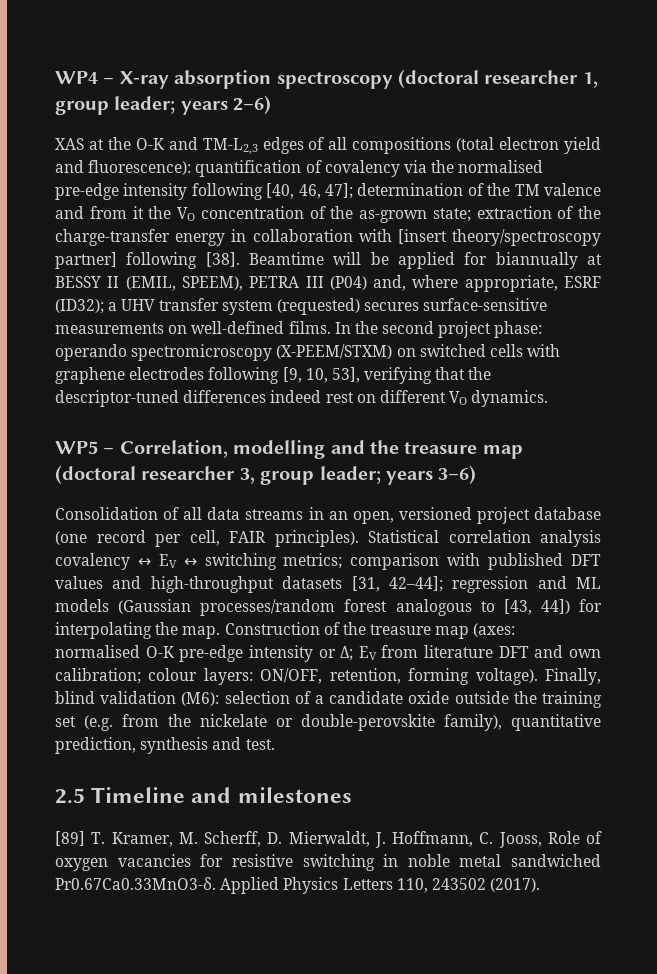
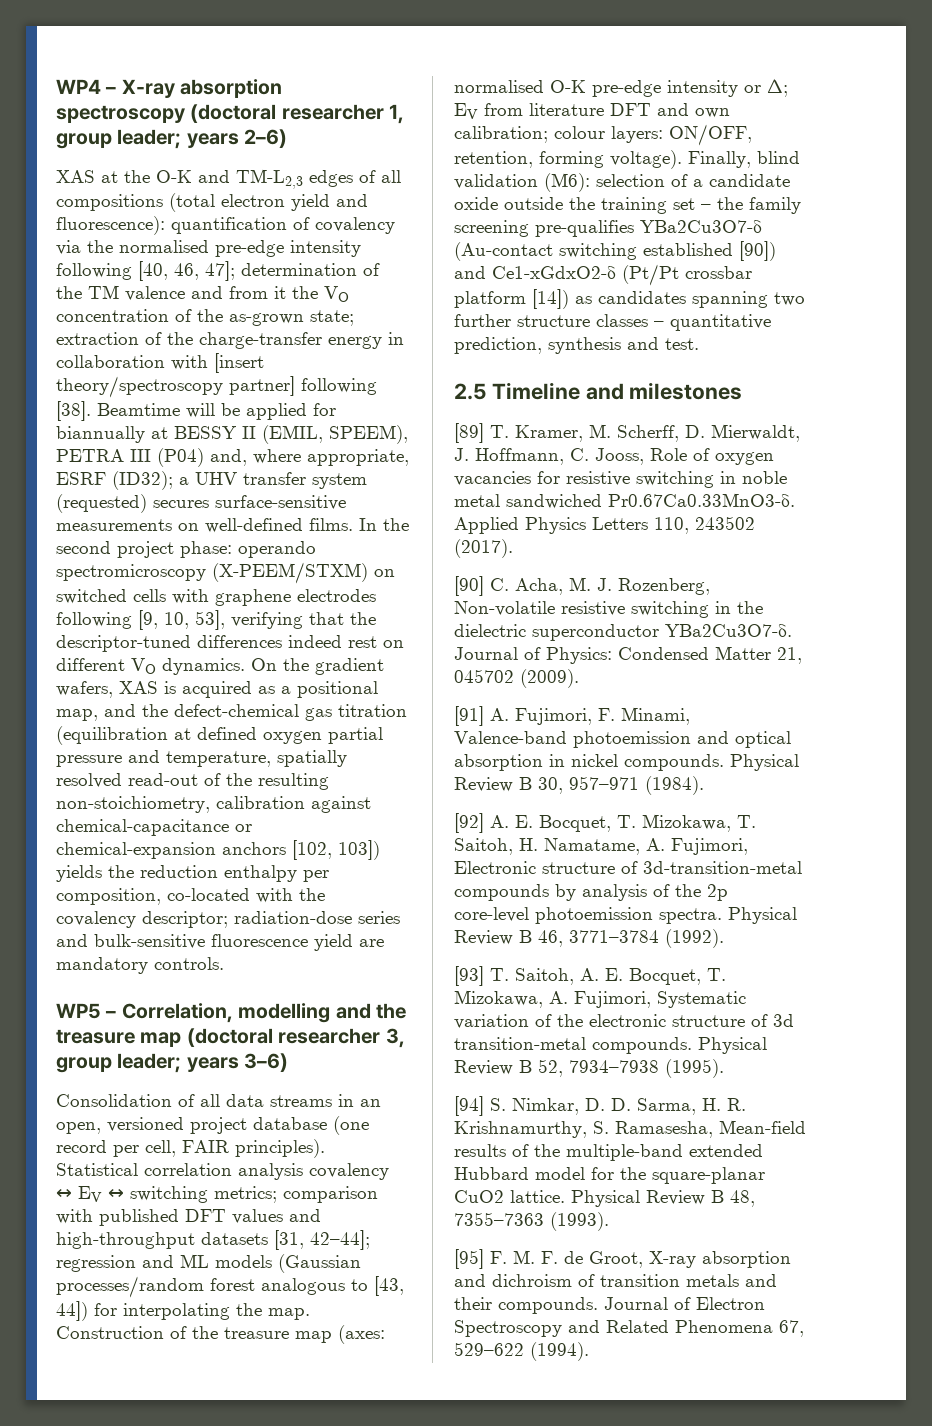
+ On the gradient wafers, XAS is acquired as a positional map, and the defect-chemical gas titration (equilibration at defined oxygen partial pressure and temperature, spatially resolved read-out of the resulting non-stoichiometry, calibration against chemical-capacitance or chemical-expansion anchors [102, 103]) yields the reduction enthalpy per composition, co-located with the covalency descriptor; radiation-dose series and bulk-sensitive fluorescence yield are mandatory controls.
- Finally, blind validation (M6): selection of a candidate oxide outside the training set (e.g. from the nickelate or double-perovskite family), quantitative prediction, synthesis and test.
+ Finally, blind validation (M6): selection of a candidate oxide outside the training set – the family screening pre-qualifies YBa2Cu3O7-δ (Au-contact switching established [90]) and Ce1-xGdxO2-δ (Pt/Pt crossbar platform [14]) as candidates spanning two further structure classes – quantitative prediction, synthesis and test.
+ [90] C. Acha, M. J. Rozenberg, Non-volatile resistive switching in the dielectric superconductor YBa2Cu3O7-δ. Journal of Physics: Condensed Matter 21, 045702 (2009).
+ [91] A. Fujimori, F. Minami, Valence-band photoemission and optical absorption in nickel compounds. Physical Review B 30, 957–971 (1984).
+ [92] A. E. Bocquet, T. Mizokawa, T. Saitoh, H. Namatame, A. Fujimori, Electronic structure of 3d-transition-metal compounds by analysis of the 2p core-level photoemission spectra. Physical Review B 46, 3771–3784 (1992).
+ [93] T. Saitoh, A. E. Bocquet, T. Mizokawa, A. Fujimori, Systematic variation of the electronic structure of 3d transition-metal compounds. Physical Review B 52, 7934–7938 (1995).
+ [94] S. Nimkar, D. D. Sarma, H. R. Krishnamurthy, S. Ramasesha, Mean-field results of the multiple-band extended Hubbard model for the square-planar CuO2 lattice. Physical Review B 48, 7355–7363 (1993).
+ [95] F. M. F. de Groot, X-ray absorption and dichroism of transition metals and their compounds. Journal of Electron Spectroscopy and Related Phenomena 67, 529–622 (1994).

